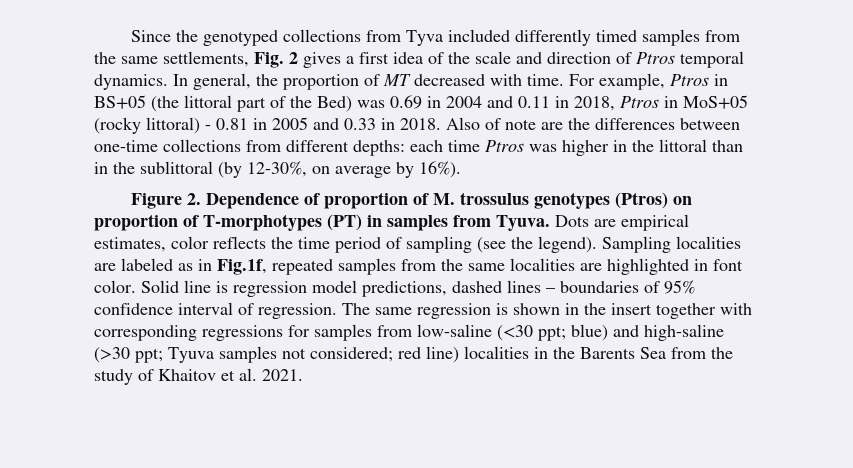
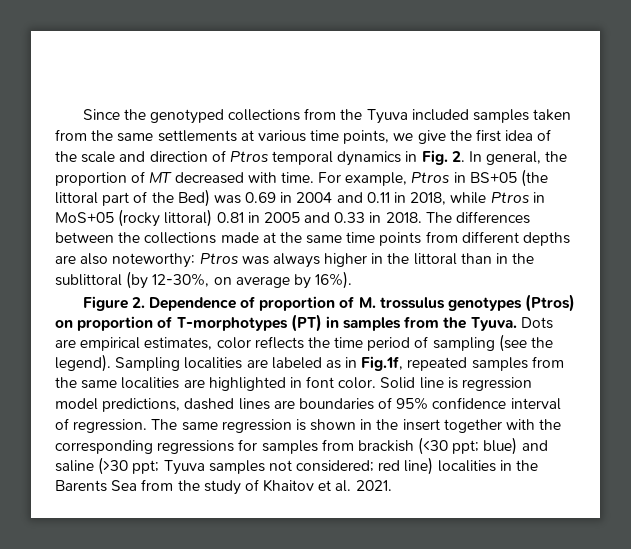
- Since the genotyped collections from Tyva included differently timed samples from the same settlements, Fig. 2 gives a first idea of the scale and direction of Ptros temporal dynamics. In general, the proportion of MT decreased with time.
+ Since the genotyped collections from the Tyuva included samples taken from the same settlements at various time points, we give the first idea of the scale and direction of Ptros temporal dynamics in Fig. 2. In general, the proportion of MT decreased with time.
- For example, Ptros in BS+05 (the littoral part of the Bed) was 0.69 in 2004 and 0.11 in 2018, Ptros in MoS+05 (rocky littoral) - 0.81 in 2005 and 0.33 in 2018.
+ For example, Ptros in BS+05 (the littoral part of the Bed) was 0.69 in 2004 and 0.11 in 2018, while Ptros in MoS+05 (rocky littoral) 0.81 in 2005 and 0.33 in 2018.
- Also of note are the differences between one-time collections from different depths: each time Ptros was higher in the littoral than in the sublittoral (by 12-30%, on average by 16%).
+ The differences between the collections made at the same time points from different depths are also noteworthy: Ptros was always higher in the littoral than in the sublittoral (by 12-30%, on average by 16%).
- Figure 2. Dependence of proportion of M. trossulus genotypes (Ptros) on proportion of T-morphotypes (PT) in samples from Tyuva.
+ Figure 2. Dependence of proportion of M. trossulus genotypes (Ptros) on proportion of T-morphotypes (PT) in samples from the Tyuva.
- Solid line is regression model predictions, dashed lines – boundaries of 95% confidence interval of regression.
+ Solid line is regression model predictions, dashed lines are boundaries of 95% confidence interval of regression.
- The same regression is shown in the insert together with corresponding regressions for samples from low-saline (<30 ppt; blue) and high-saline (>30 ppt; Tyuva samples not considered; red line) localities in the Barents Sea from the study of Khaitov et al. 2021.
+ The same regression is shown in the insert together with the corresponding regressions for samples from brackish (<30 ppt; blue) and saline (>30 ppt; Tyuva samples not considered; red line) localities in the Barents Sea from the study of Khaitov et al. 2021.

